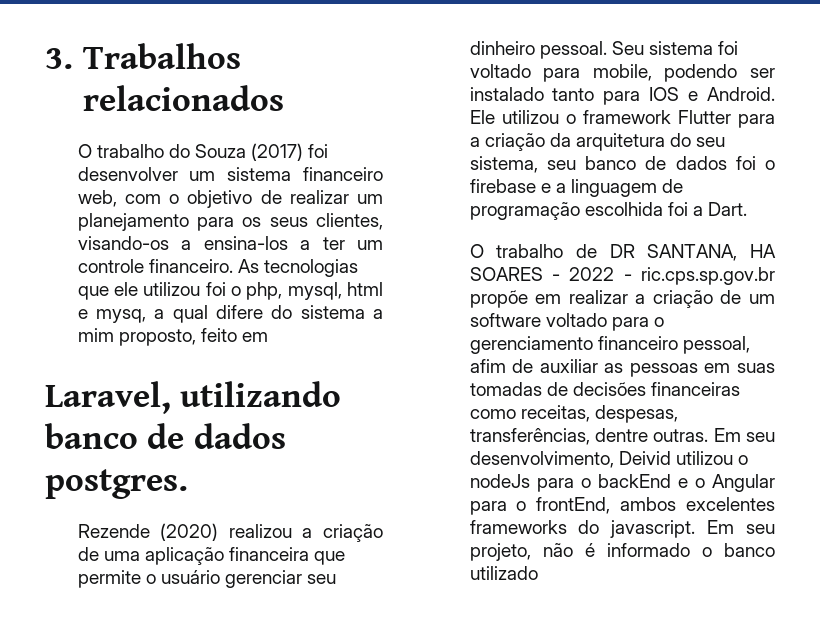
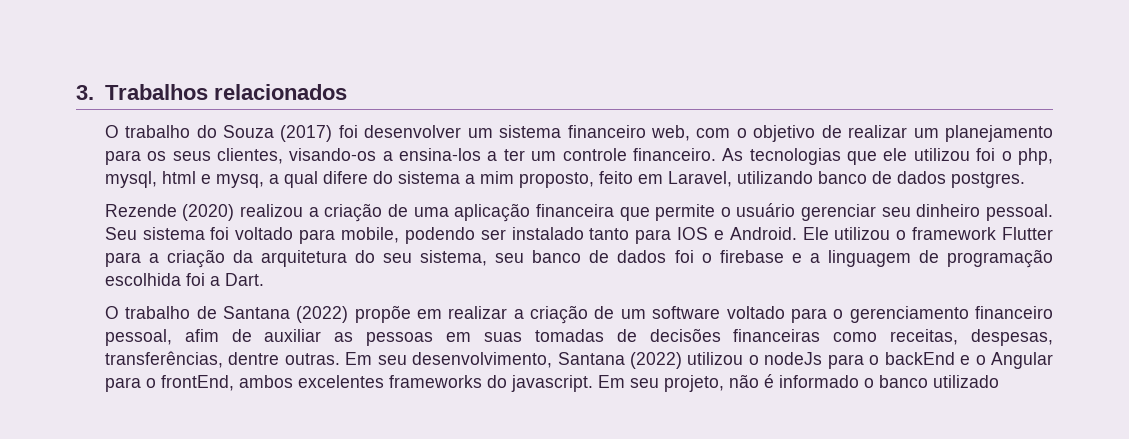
- As tecnologias que ele utilizou foi o php, mysql, html e mysq, a qual difere do sistema a mim proposto, feito em
- Laravel, utilizando banco de dados postgres.
+ As tecnologias que ele utilizou foi o php, mysql, html e mysq, a qual difere do sistema a mim proposto, feito em Laravel, utilizando banco de dados postgres.
- O trabalho de DR SANTANA, HA SOARES - 2022 - ric.cps.sp.gov.br propõe em realizar a criação de um software voltado para o gerenciamento financeiro pessoal, afim de auxiliar as pessoas em suas tomadas de decisões financeiras como receitas, despesas, transferências, dentre outras.
+ O trabalho de Santana (2022) propõe em realizar a criação de um software voltado para o gerenciamento financeiro pessoal, afim de auxiliar as pessoas em suas tomadas de decisões financeiras como receitas, despesas, transferências, dentre outras.
- Em seu desenvolvimento, Deivid utilizou o nodeJs para o backEnd e o Angular para o frontEnd, ambos excelentes frameworks do javascript.
+ Em seu desenvolvimento, Santana (2022) utilizou o nodeJs para o backEnd e o Angular para o frontEnd, ambos excelentes frameworks do javascript.

